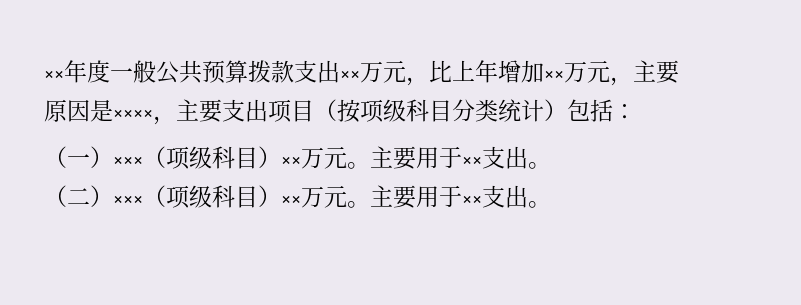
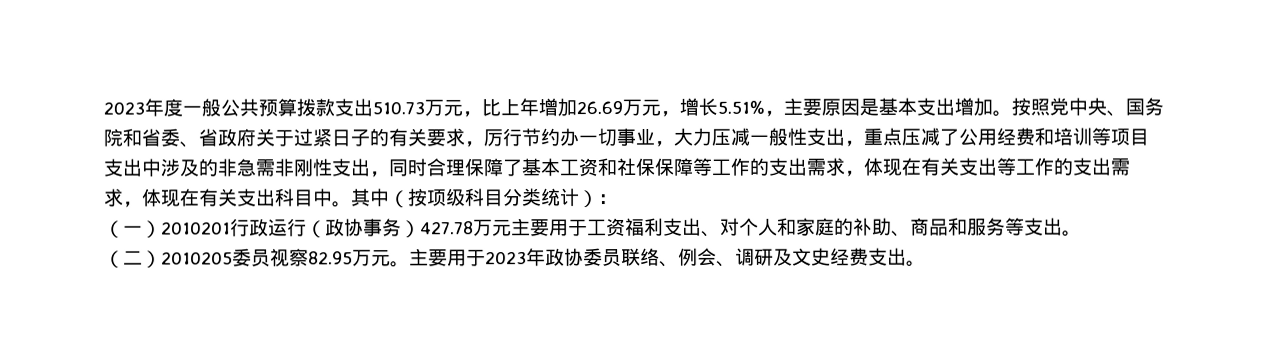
- ××年度一般公共预算拨款支出××万元，比上年增加××万元，主要原因是××××，主要支出项目（按项级科目分类统计）包括：
+ 2023年度一般公共预算拨款支出510.73万元，比上年增加26.69万元，增长5.51%，主要原因是基本支出增加。按照党中央、国务院和省委、省政府关于过紧日子的有关要求，厉行节约办一切事业，大力压减一般性支出，重点压减了公用经费和培训等项目支出中涉及的非急需非刚性支出，同时合理保障了基本工资和社保保障等工作的支出需求，体现在有关支出等工作的支出需求，体现在有关支出科目中。其中（按项级科目分类统计）：
- （一）×××（项级科目）××万元。主要用于××支出。
- （二）×××（项级科目）××万元。主要用于××支出。
+ （一）2010201行政运行（政协事务）427.78万元主要用于工资福利支出、对个人和家庭的补助、商品和服务等支出。
+ （二）2010205委员视察82.95万元。主要用于2023年政协委员联络、例会、调研及文史经费支出。

